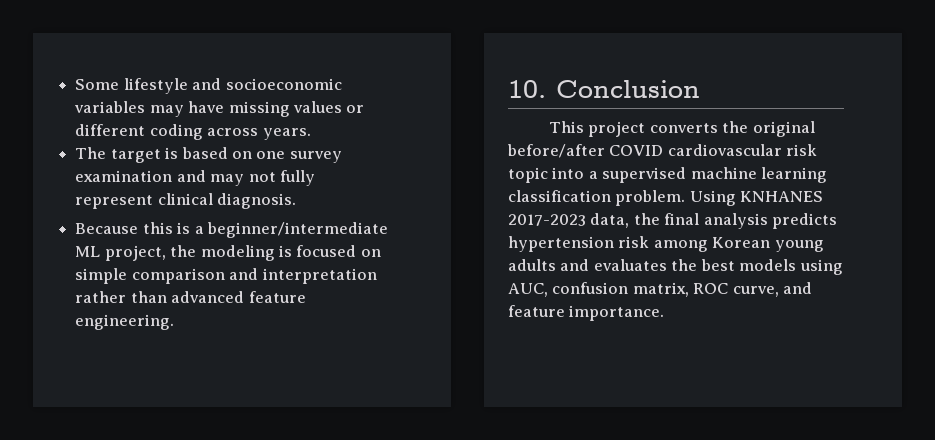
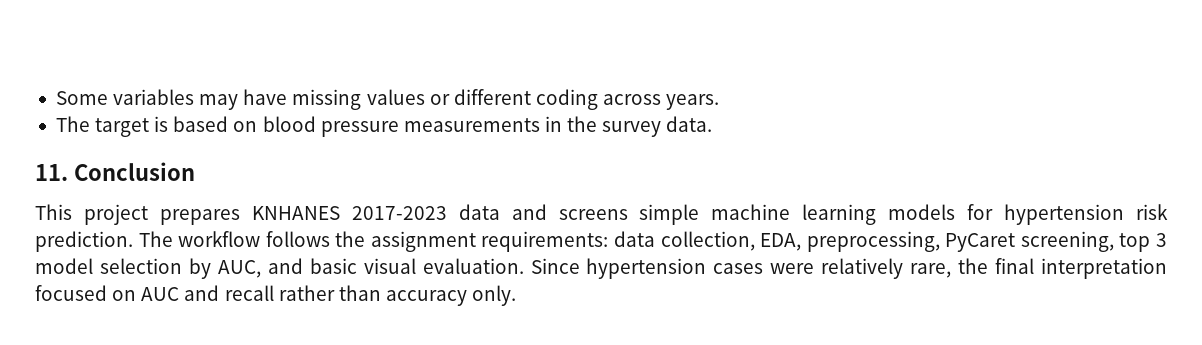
- Some lifestyle and socioeconomic variables may have missing values or different coding across years.
+ Some variables may have missing values or different coding across years.
- The target is based on one survey examination and may not fully represent clinical diagnosis.
- Because this is a beginner/intermediate ML project, the modeling is focused on simple comparison and interpretation rather than advanced feature engineering.
- 10. Conclusion
- This project converts the original before/after COVID cardiovascular risk topic into a supervised machine learning classification problem. Using KNHANES 2017-2023 data, the final analysis predicts hypertension risk among Korean young adults and evaluates the best models using AUC, confusion matrix, ROC curve, and feature importance.
+ The target is based on blood pressure measurements in the survey data.
+ 11. Conclusion
+ This project prepares KNHANES 2017-2023 data and screens simple machine learning models for hypertension risk prediction. The workflow follows the assignment requirements: data collection, EDA, preprocessing, PyCaret screening, top 3 model selection by AUC, and basic visual evaluation. Since hypertension cases were relatively rare, the final interpretation focused on AUC and recall rather than accuracy only.

